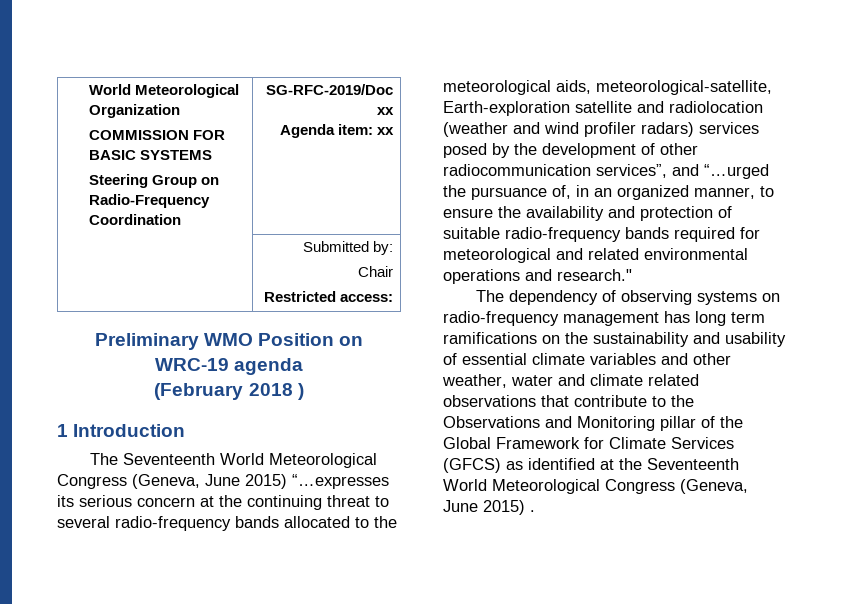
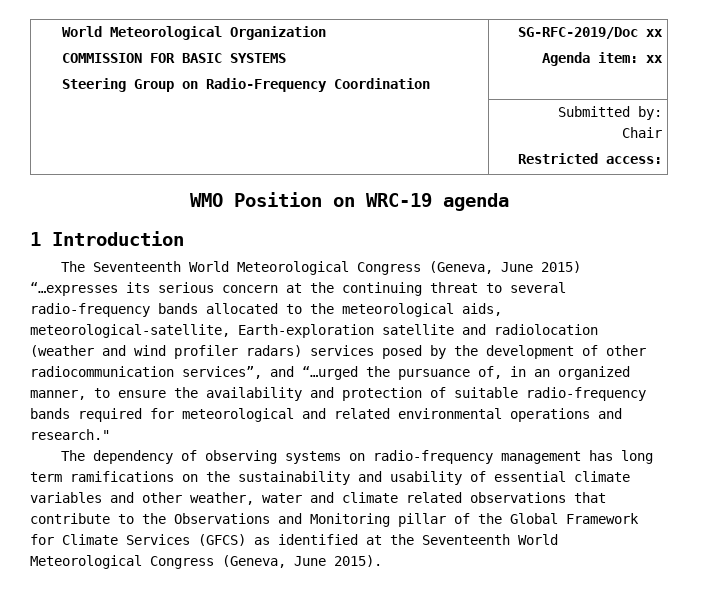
- Preliminary WMO Position on WRC-19 agenda
+ WMO Position on WRC-19 agenda
- (February 2018 )
- The dependency of observing systems on radio-frequency management has long term ramifications on the sustainability and usability of essential climate variables and other weather, water and climate related observations that contribute to the Observations and Monitoring pillar of the Global Framework for Climate Services (GFCS) as identified at the Seventeenth World Meteorological Congress (Geneva, June 2015) .
+ The dependency of observing systems on radio-frequency management has long term ramifications on the sustainability and usability of essential climate variables and other weather, water and climate related observations that contribute to the Observations and Monitoring pillar of the Global Framework for Climate Services (GFCS) as identified at the Seventeenth World Meteorological Congress (Geneva, June 2015).

